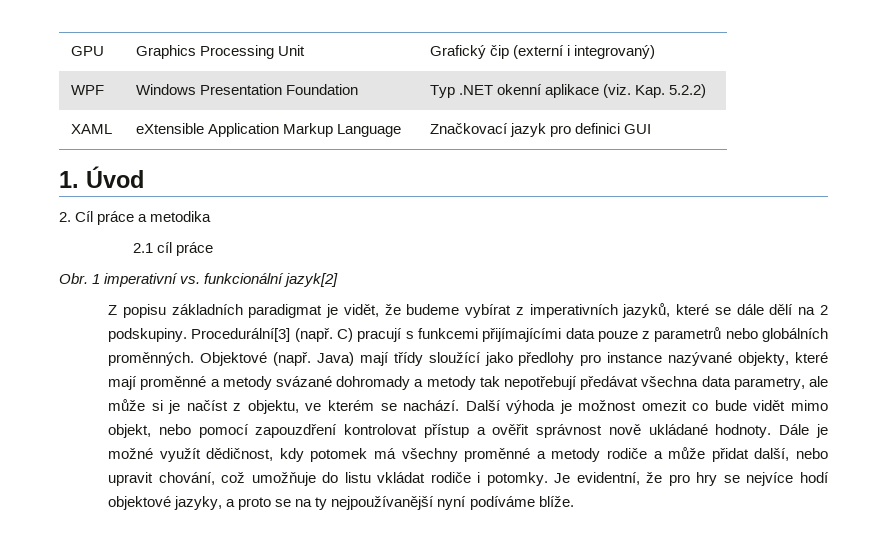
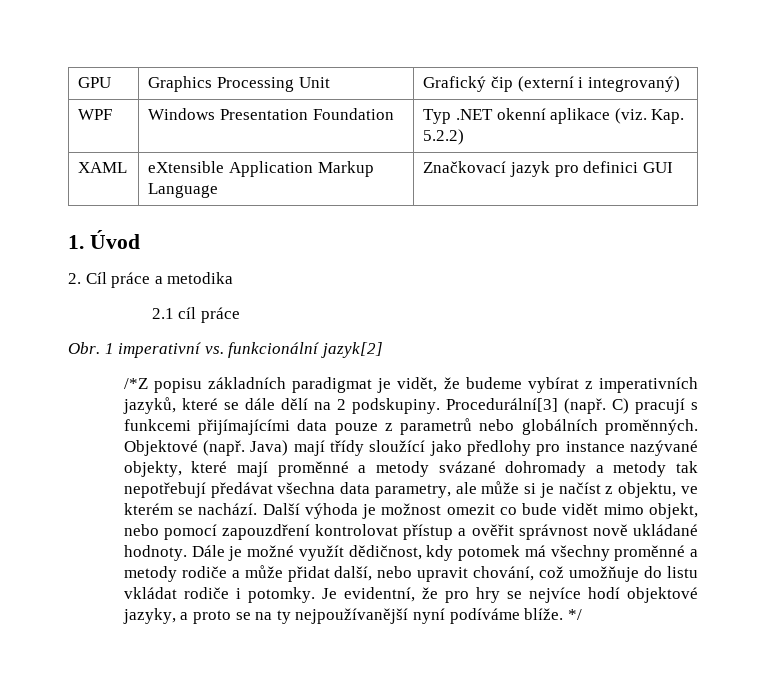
- Z popisu základních paradigmat je vidět, že budeme vybírat z imperativních jazyků, které se dále dělí na 2 podskupiny.
+ /*Z popisu základních paradigmat je vidět, že budeme vybírat z imperativních jazyků, které se dále dělí na 2 podskupiny.
+ */

